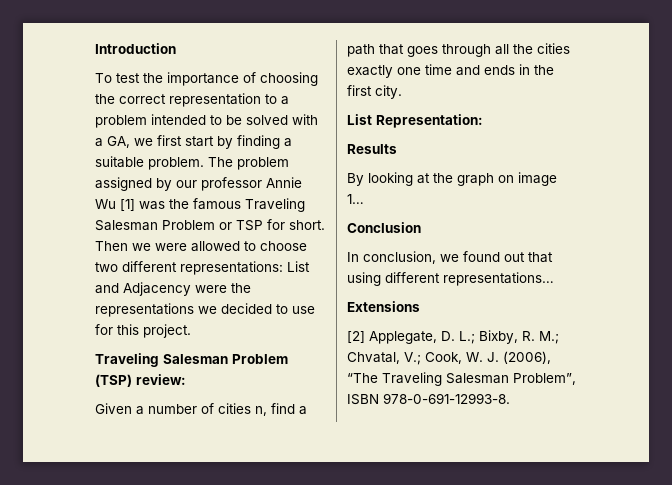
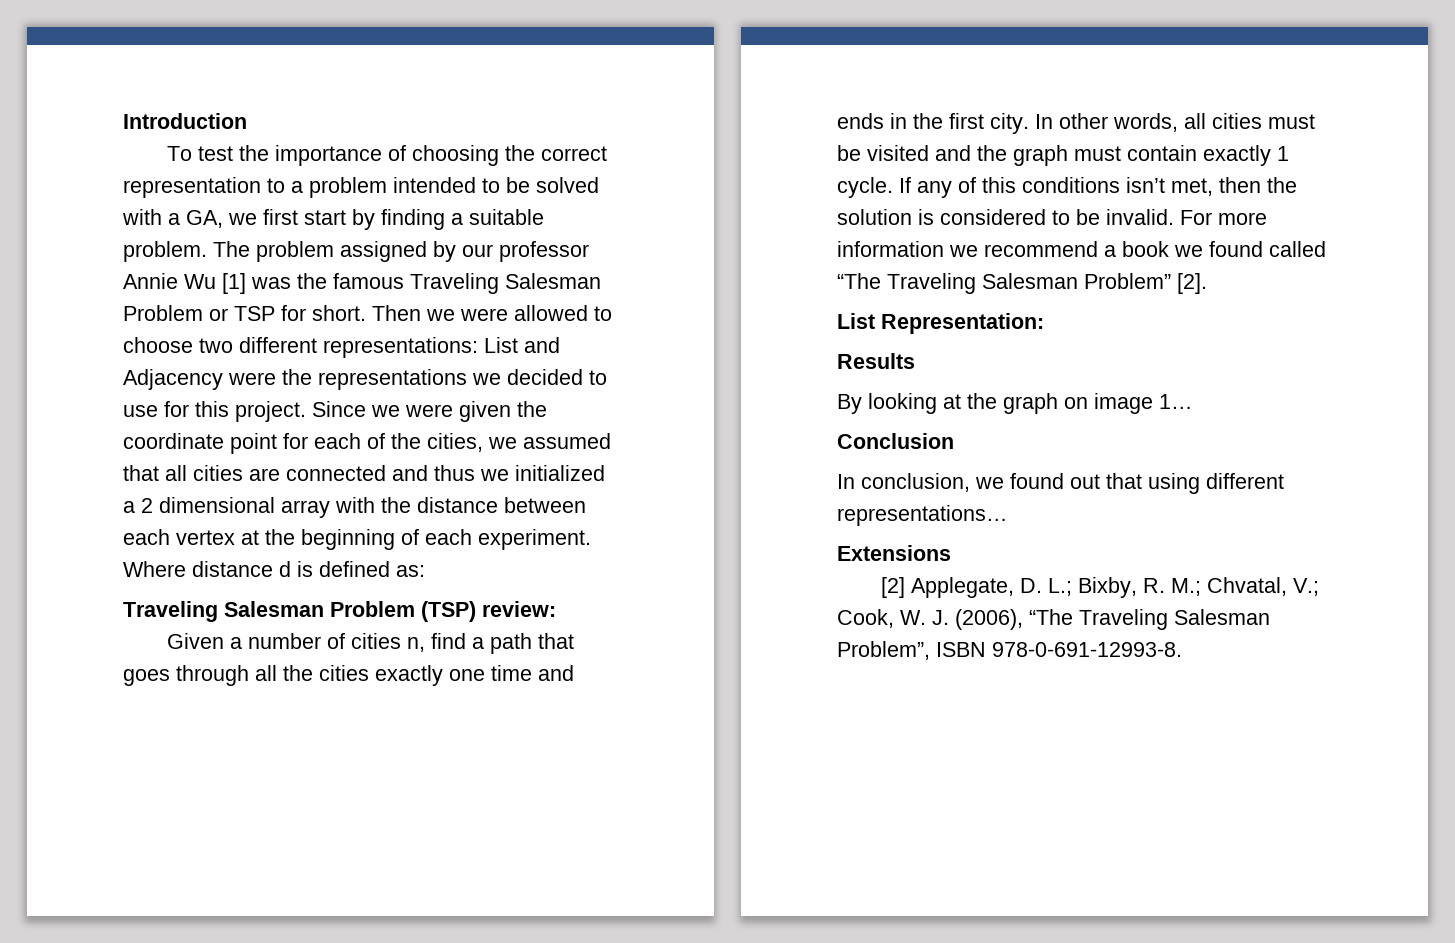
+ Since we were given the coordinate point for each of the cities, we assumed that all cities are connected and thus we initialized a 2 dimensional array with the distance between each vertex at the beginning of each experiment. Where distance d is defined as:
+ In other words, all cities must be visited and the graph must contain exactly 1 cycle. If any of this conditions isn’t met, then the solution is considered to be invalid. For more information we recommend a book we found called “The Traveling Salesman Problem” [2].

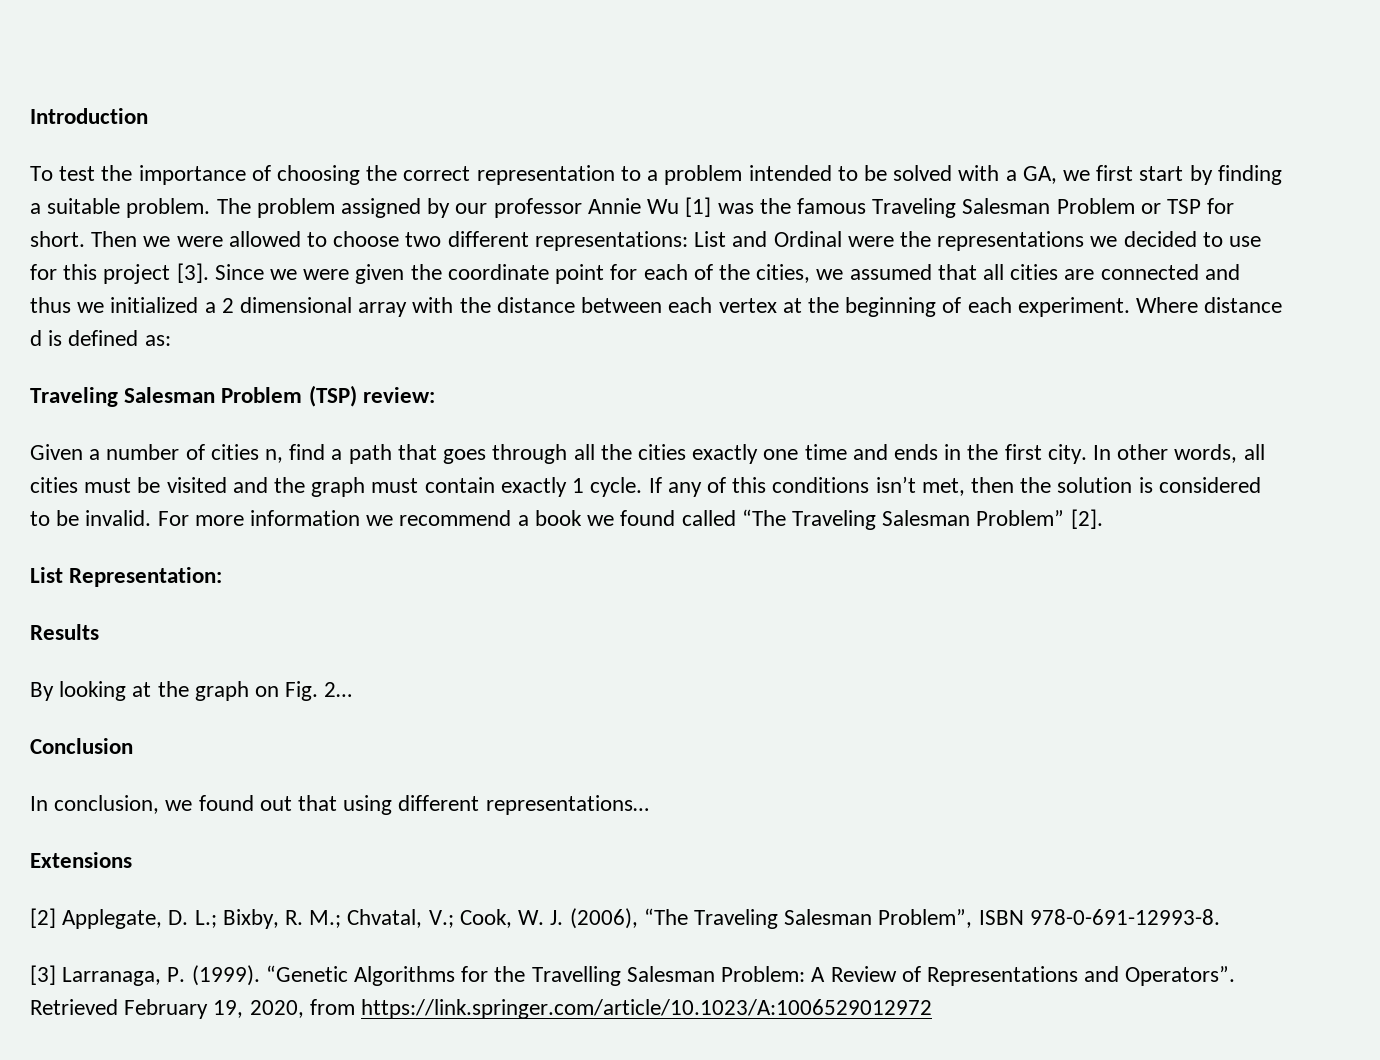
- Then we were allowed to choose two different representations: List and Adjacency were the representations we decided to use for this project.
+ Then we were allowed to choose two different representations: List and Ordinal were the representations we decided to use for this project [3].
- By looking at the graph on image 1…
+ By looking at the graph on Fig. 2…
+ [3] Larranaga, P. (1999). “Genetic Algorithms for the Travelling Salesman Problem: A Review of Representations and Operators”. Retrieved February 19, 2020, from https://link.springer.com/article/10.1023/A:1006529012972

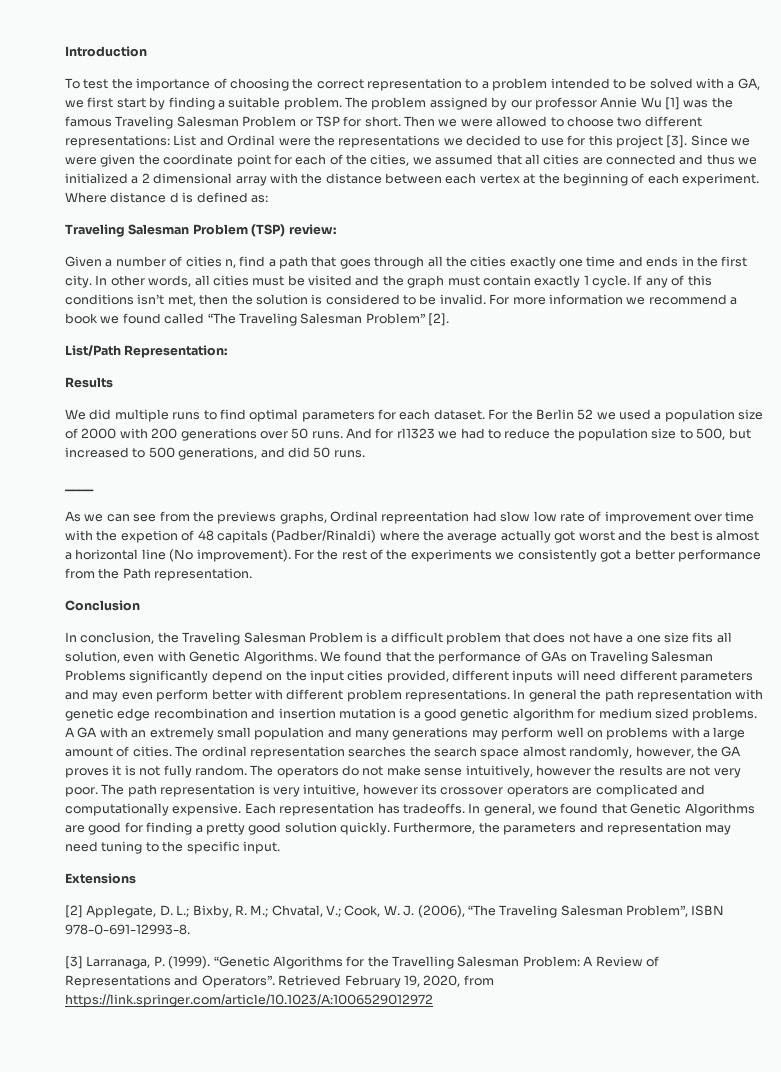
- List Representation:
+ List/Path Representation:
- By looking at the graph on Fig. 2…
+ We did multiple runs to find optimal parameters for each dataset. For the Berlin 52 we used a population size of 2000 with 200 generations over 50 runs. And for rl1323 we had to reduce the population size to 500, but increased to 500 generations, and did 50 runs.
+ ____
+ As we can see from the previews graphs, Ordinal repreentation had slow low rate of improvement over time with the expetion of 48 capitals (Padber/Rinaldi) where the average actually got worst and the best is almost a horizontal line (No improvement). For the rest of the experiments we consistently got a better performance from the Path representation.
  Conclusion
- In conclusion, we found out that using different representations…
+ In conclusion, the Traveling Salesman Problem is a difficult problem that does not have a one size fits all solution, even with Genetic Algorithms. We found that the performance of GAs on Traveling Salesman Problems significantly depend on the input cities provided, different inputs will need different parameters and may even perform better with different problem representations. In general the path representation with genetic edge recombination and insertion mutation is a good genetic algorithm for medium sized problems. A GA with an extremely small population and many generations may perform well on problems with a large amount of cities. The ordinal representation searches the search space almost randomly, however, the GA proves it is not fully random. The operators do not make sense intuitively, however the results are not very poor. The path representation is very intuitive, however its crossover operators are complicated and computationally expensive. Each representation has tradeoffs. In general, we found that Genetic Algorithms are good for finding a pretty good solution quickly. Furthermore, the parameters and representation may need tuning to the specific input.

